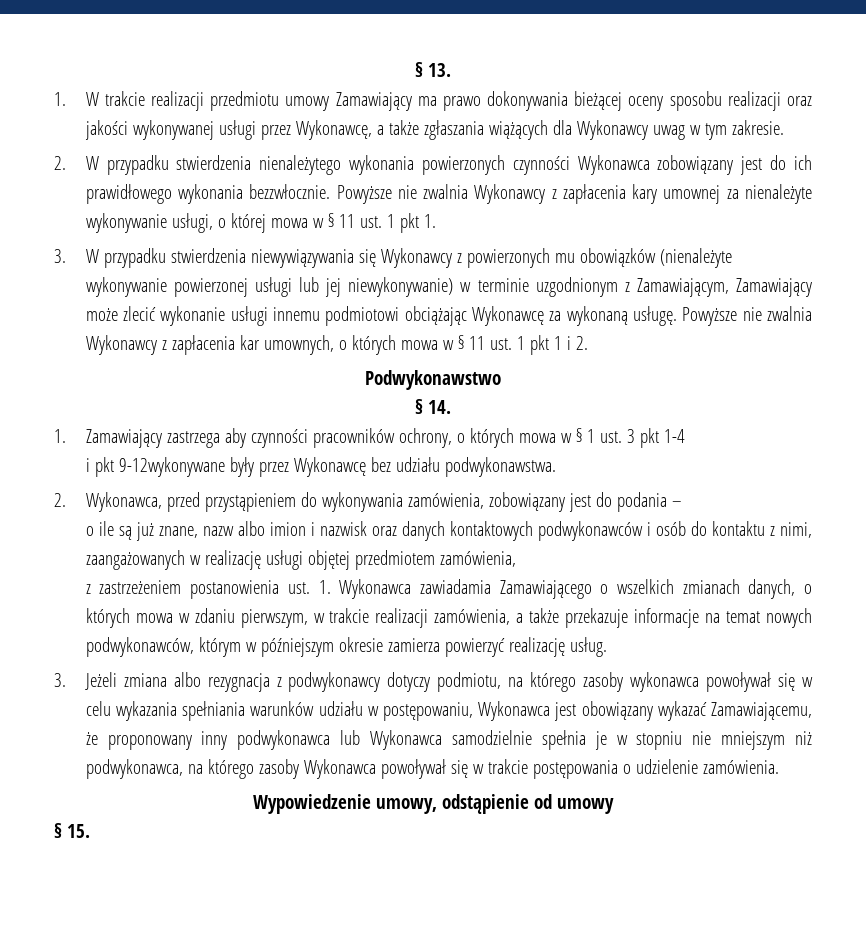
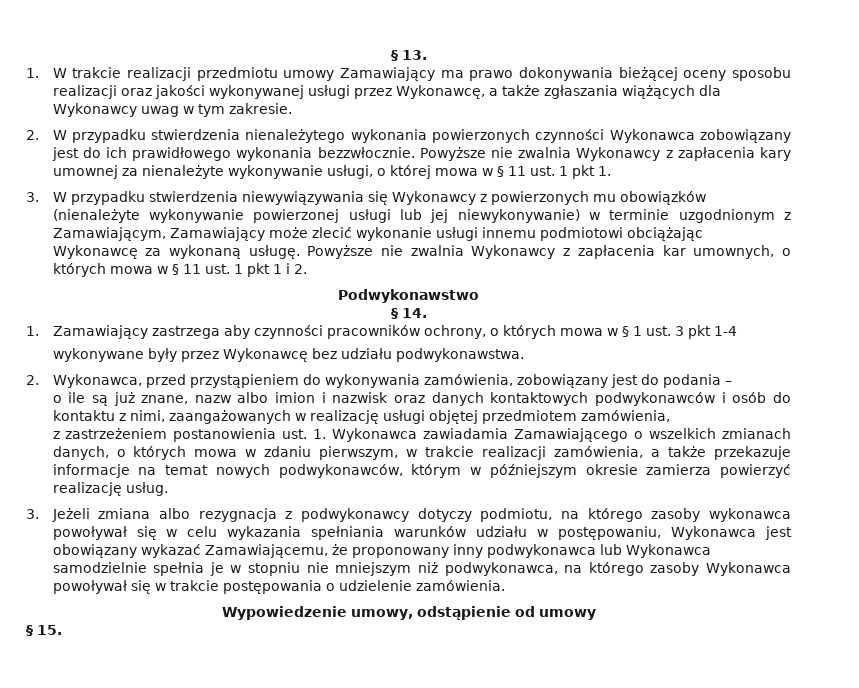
- i pkt 9-12wykonywane były przez Wykonawcę bez udziału podwykonawstwa.
+ wykonywane były przez Wykonawcę bez udziału podwykonawstwa.

